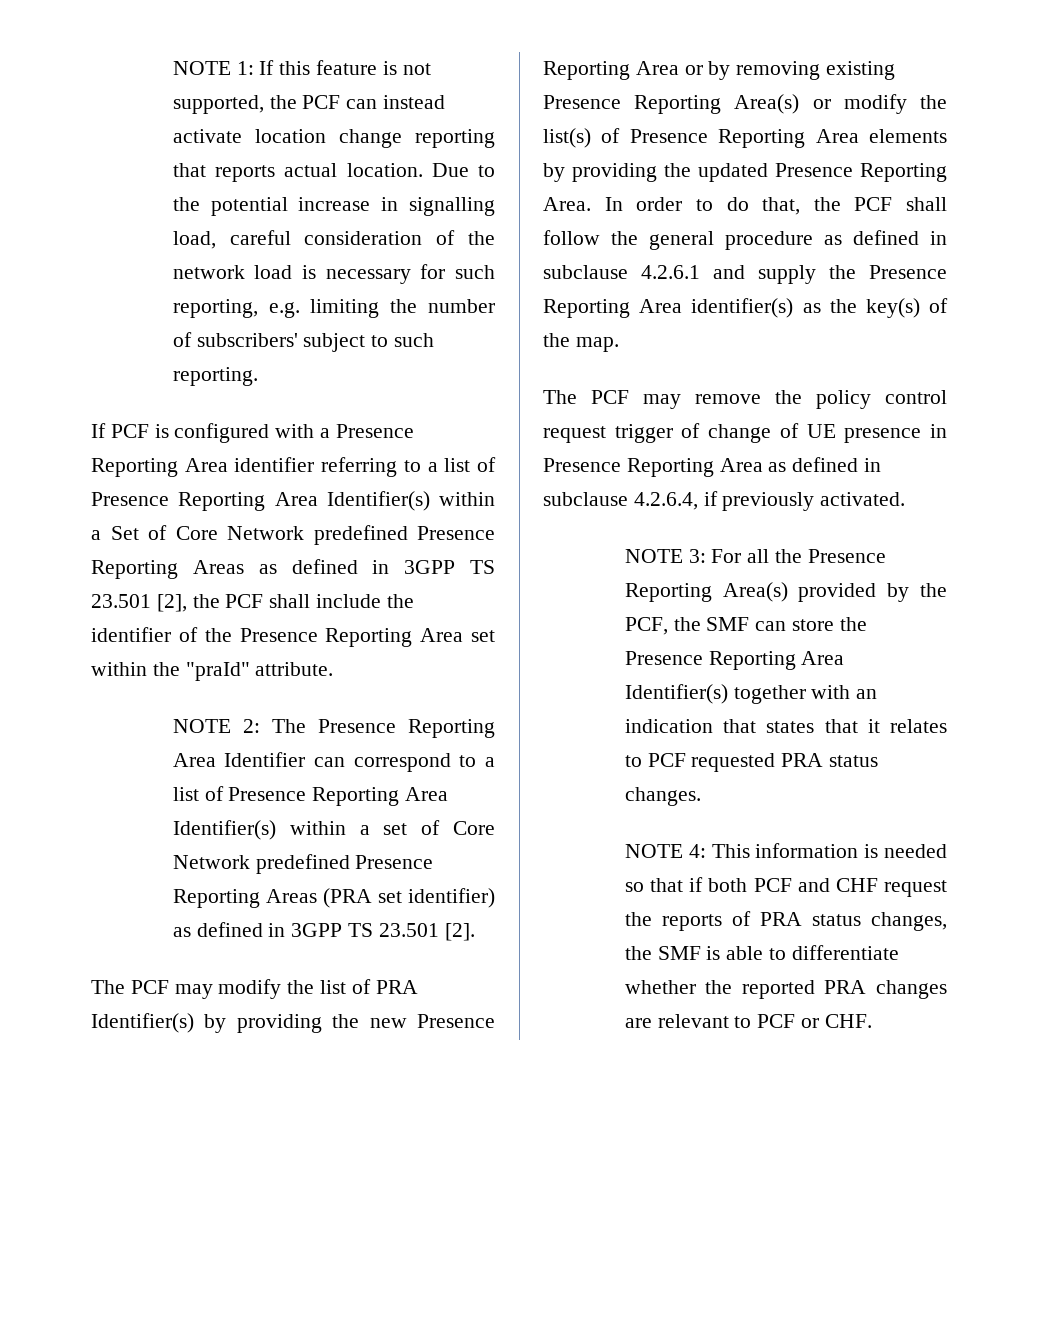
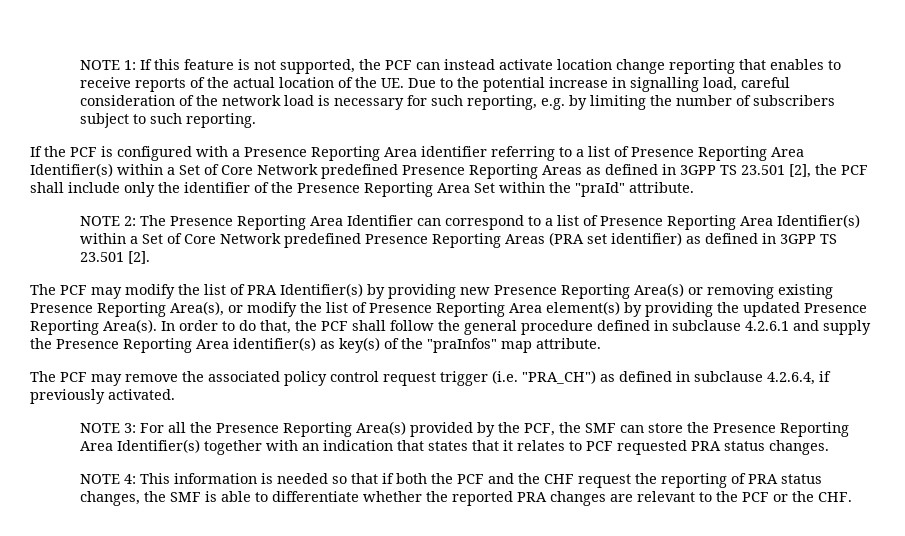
- NOTE 1: If this feature is not supported, the PCF can instead activate location change reporting that reports actual location. Due to the potential increase in signalling load, careful consideration of the network load is necessary for such reporting, e.g. limiting the number of subscribers' subject to such reporting.
+ NOTE 1: If this feature is not supported, the PCF can instead activate location change reporting that enables to receive reports of the actual location of the UE. Due to the potential increase in signalling load, careful consideration of the network load is necessary for such reporting, e.g. by limiting the number of subscribers subject to such reporting.
- If PCF is configured with a Presence Reporting Area identifier referring to a list of Presence Reporting Area Identifier(s) within a Set of Core Network predefined Presence Reporting Areas as defined in 3GPP TS 23.501 [2], the PCF shall include the identifier of the Presence Reporting Area set within the "praId" attribute.
+ If the PCF is configured with a Presence Reporting Area identifier referring to a list of Presence Reporting Area Identifier(s) within a Set of Core Network predefined Presence Reporting Areas as defined in 3GPP TS 23.501 [2], the PCF shall include only the identifier of the Presence Reporting Area Set within the "praId" attribute.
- NOTE 2: The Presence Reporting Area Identifier can correspond to a list of Presence Reporting Area Identifier(s) within a set of Core Network predefined Presence Reporting Areas (PRA set identifier) as defined in 3GPP TS 23.501 [2].
+ NOTE 2: The Presence Reporting Area Identifier can correspond to a list of Presence Reporting Area Identifier(s) within a Set of Core Network predefined Presence Reporting Areas (PRA set identifier) as defined in 3GPP TS 23.501 [2].
- The PCF may modify the list of PRA Identifier(s) by providing the new Presence Reporting Area or by removing existing Presence Reporting Area(s) or modify the list(s) of Presence Reporting Area elements by providing the updated Presence Reporting Area.
+ The PCF may modify the list of PRA Identifier(s) by providing new Presence Reporting Area(s) or removing existing Presence Reporting Area(s), or modify the list of Presence Reporting Area element(s) by providing the updated Presence Reporting Area(s).
- In order to do that, the PCF shall follow the general procedure as defined in subclause 4.2.6.1 and supply the Presence Reporting Area identifier(s) as the key(s) of the map.
+ In order to do that, the PCF shall follow the general procedure defined in subclause 4.2.6.1 and supply the Presence Reporting Area identifier(s) as key(s) of the "praInfos" map attribute.
- The PCF may remove the policy control request trigger of change of UE presence in Presence Reporting Area as defined in subclause 4.2.6.4, if previously activated.
+ The PCF may remove the associated policy control request trigger (i.e. "PRA_CH") as defined in subclause 4.2.6.4, if previously activated.
- NOTE 4: This information is needed so that if both PCF and CHF request the reports of PRA status changes, the SMF is able to differentiate whether the reported PRA changes are relevant to PCF or CHF.
+ NOTE 4: This information is needed so that if both the PCF and the CHF request the reporting of PRA status changes, the SMF is able to differentiate whether the reported PRA changes are relevant to the PCF or the CHF.

